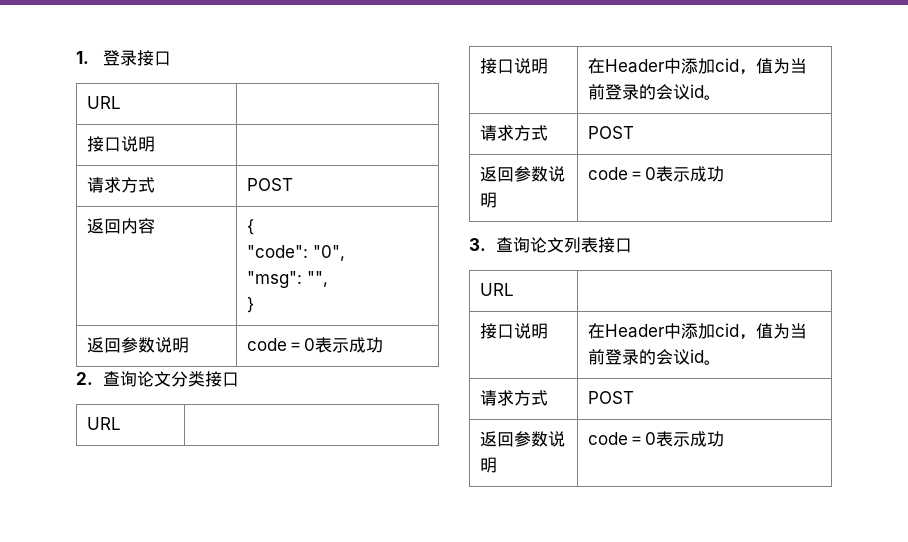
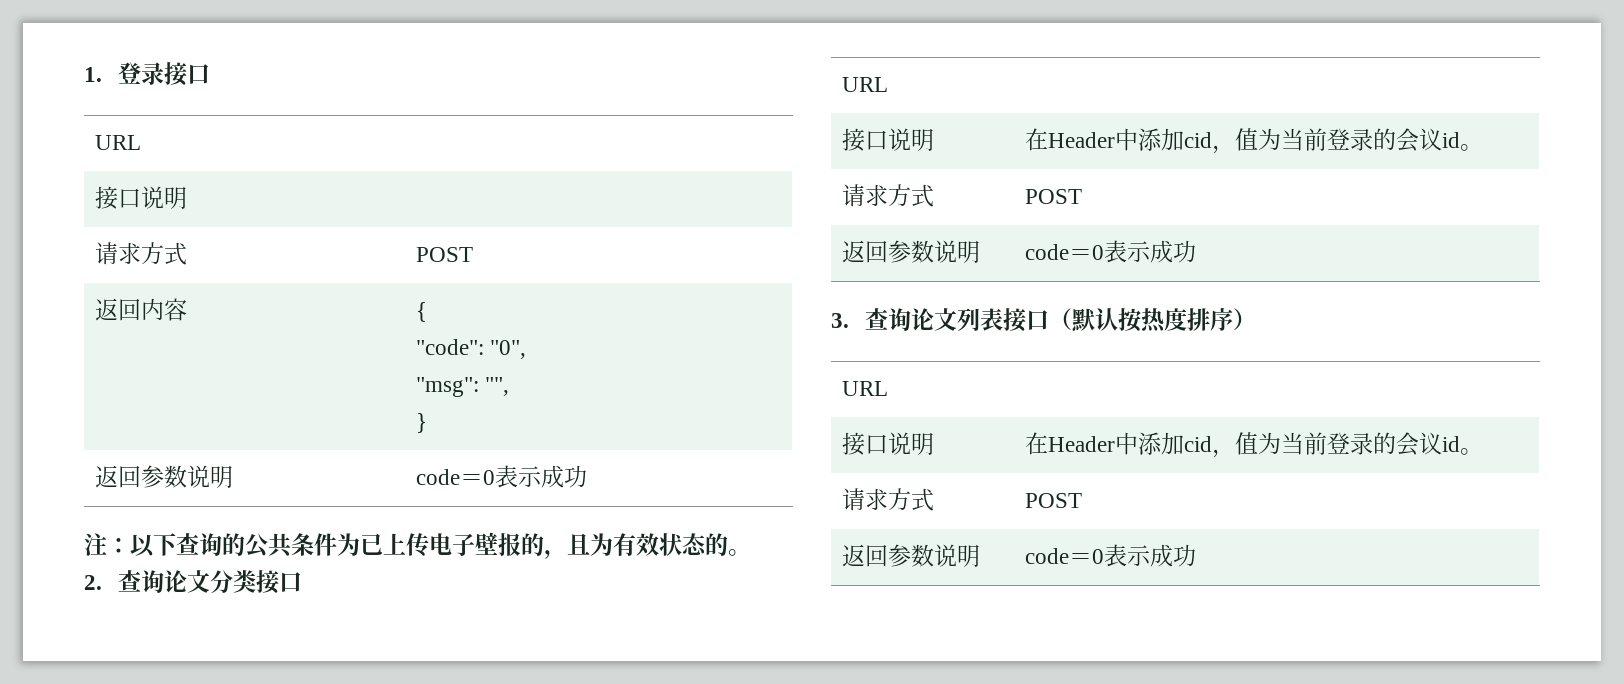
+ 注：以下查询的公共条件为已上传电子壁报的，且为有效状态的。
- 3.查询论文列表接口
+ 3.查询论文列表接口（默认按热度排序）

